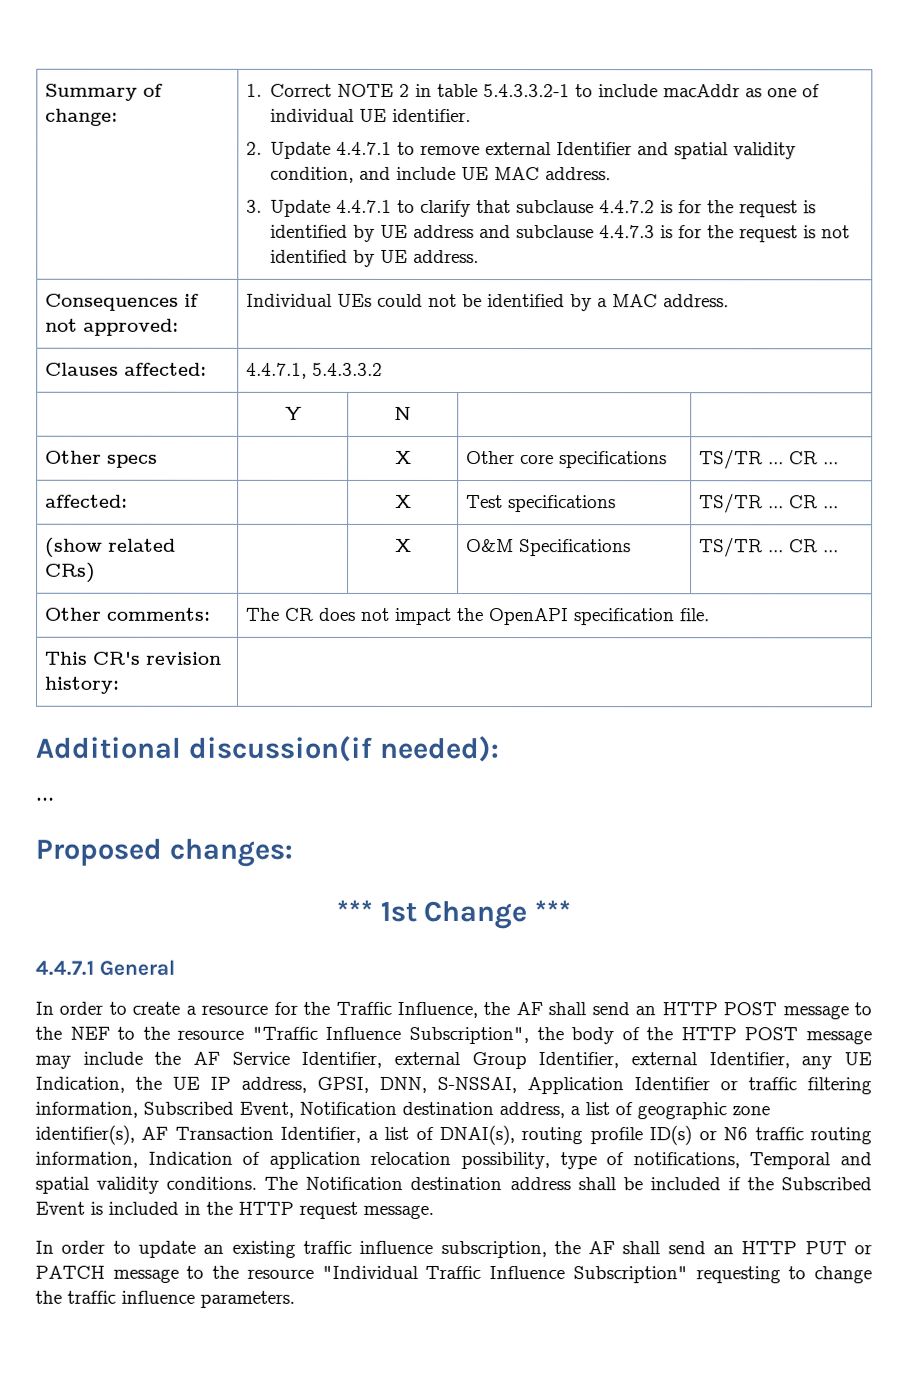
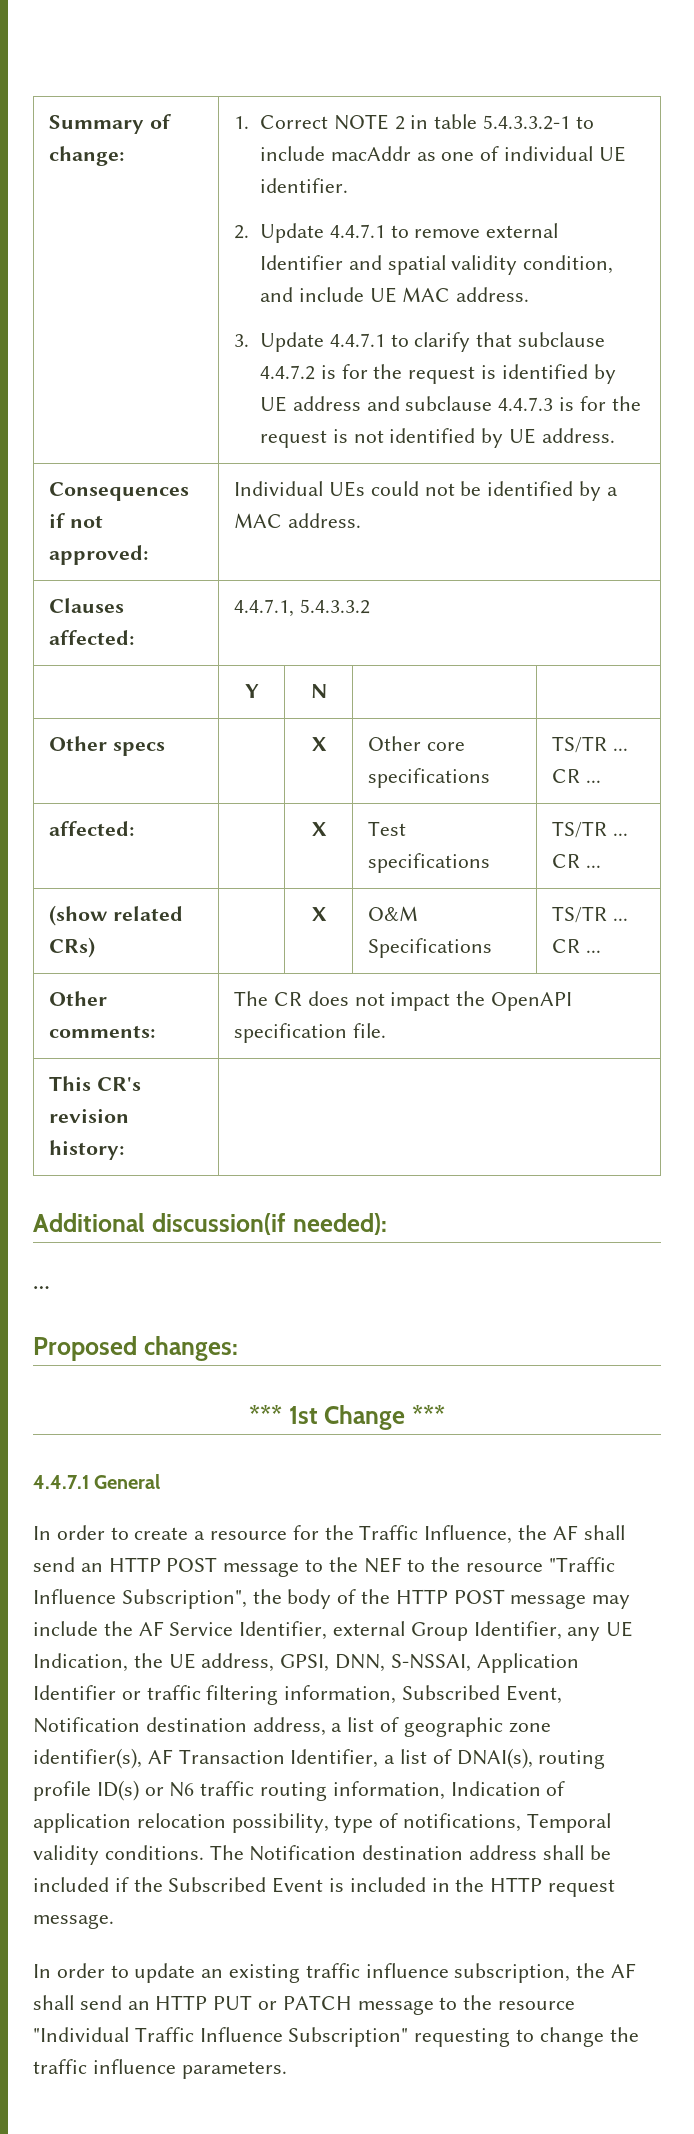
- In order to create a resource for the Traffic Influence, the AF shall send an HTTP POST message to the NEF to the resource "Traffic Influence Subscription", the body of the HTTP POST message may include the AF Service Identifier, external Group Identifier, external Identifier, any UE Indication, the UE IP address, GPSI, DNN, S-NSSAI, Application Identifier or traffic filtering information, Subscribed Event, Notification destination address, a list of geographic zone identifier(s), AF Transaction Identifier, a list of DNAI(s), routing profile ID(s) or N6 traffic routing information, Indication of application relocation possibility, type of notifications, Temporal and spatial validity conditions.
+ In order to create a resource for the Traffic Influence, the AF shall send an HTTP POST message to the NEF to the resource "Traffic Influence Subscription", the body of the HTTP POST message may include the AF Service Identifier, external Group Identifier, any UE Indication, the UE address, GPSI, DNN, S-NSSAI, Application Identifier or traffic filtering information, Subscribed Event, Notification destination address, a list of geographic zone identifier(s), AF Transaction Identifier, a list of DNAI(s), routing profile ID(s) or N6 traffic routing information, Indication of application relocation possibility, type of notifications, Temporal validity conditions.

